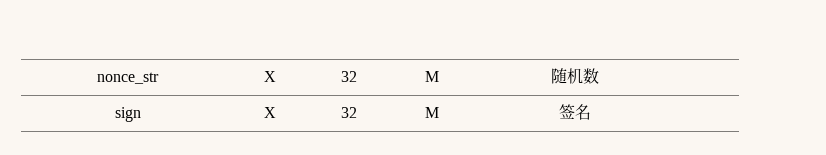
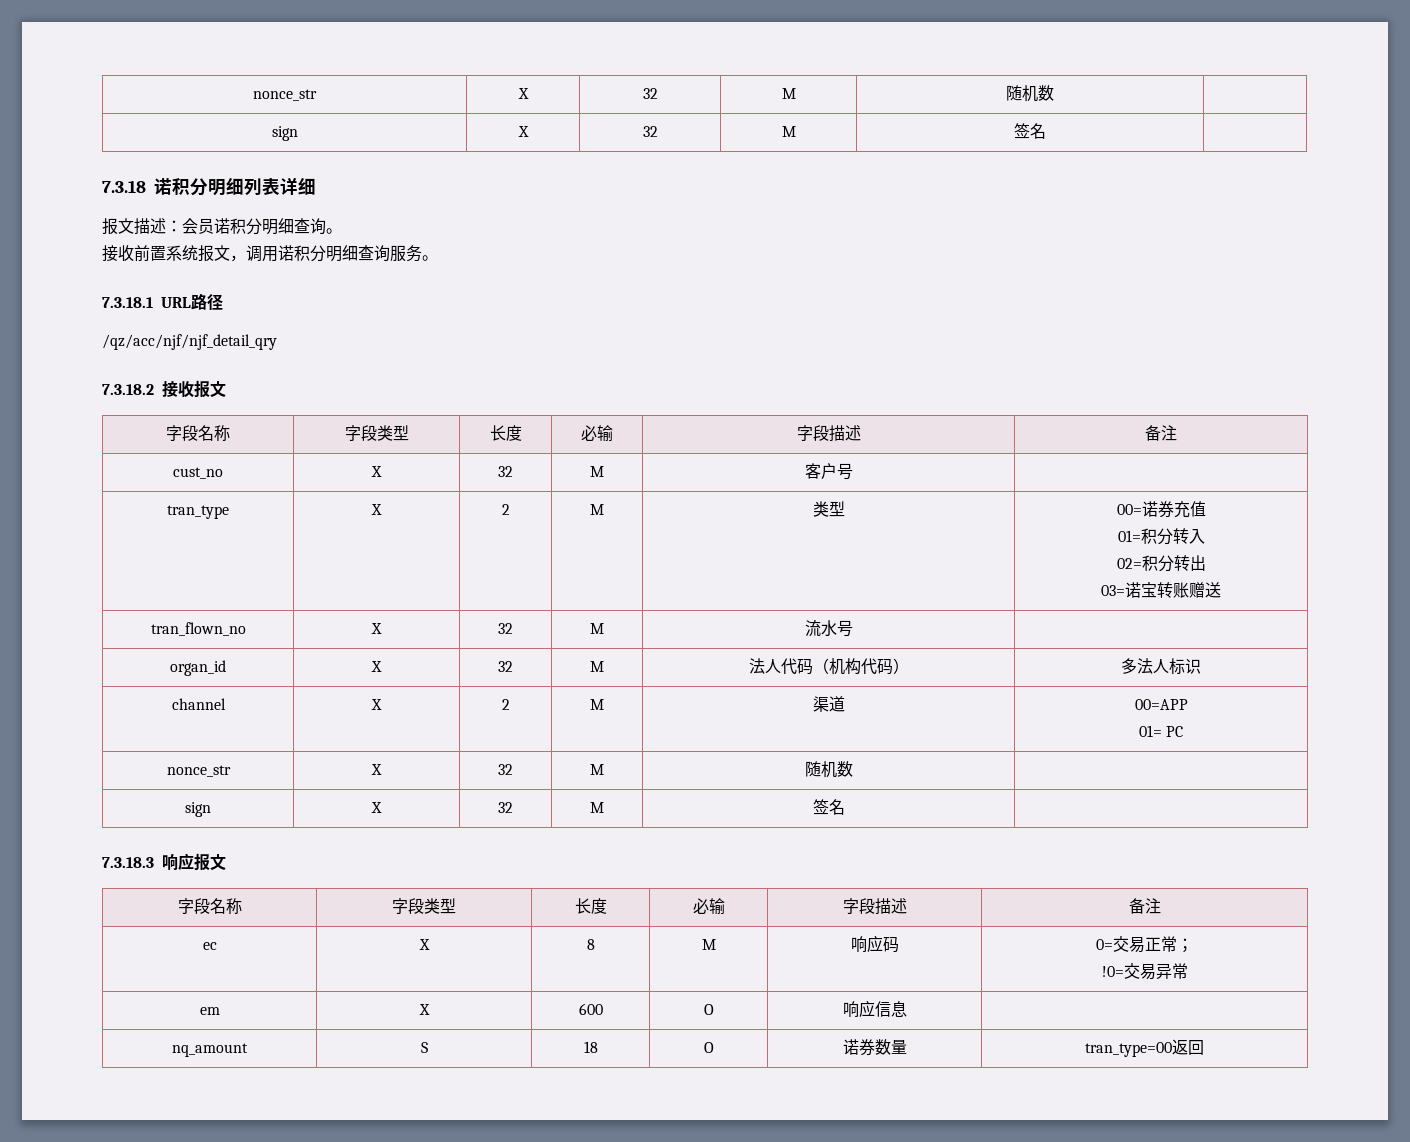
+ 7.3.18诺积分明细列表详细
+ 报文描述：会员诺积分明细查询。
+ 接收前置系统报文，调用诺积分明细查询服务。
+ 7.3.18.1 URL路径
+ /qz/acc/njf/njf_detail_qry
+ 7.3.18.2接收报文
+ 字段名称 | 字段类型 | 长度 | 必输 | 字段描述 | 备注
+ cust_no | X | 32 | M | 客户号 |
+ tran_type | X | 2 | M | 类型 | 00=诺券充值
+ 01=积分转入
+ 02=积分转出
+ 03=诺宝转账赠送
+ tran_flown_no | X | 32 | M | 流水号 |
+ organ_id | X | 32 | M | 法人代码（机构代码） | 多法人标识
+ channel | X | 2 | M | 渠道 | 00=APP
+ 01= PC
+ nonce_str | X | 32 | M | 随机数 |
+ sign | X | 32 | M | 签名 |
+ 7.3.18.3响应报文
+ 字段名称 | 字段类型 | 长度 | 必输 | 字段描述 | 备注
+ ec | X | 8 | M | 响应码 | 0=交易正常；
+ !0=交易异常
+ em | X | 600 | O | 响应信息 |
+ nq_amount | S | 18 | O | 诺券数量 | tran_type=00返回

